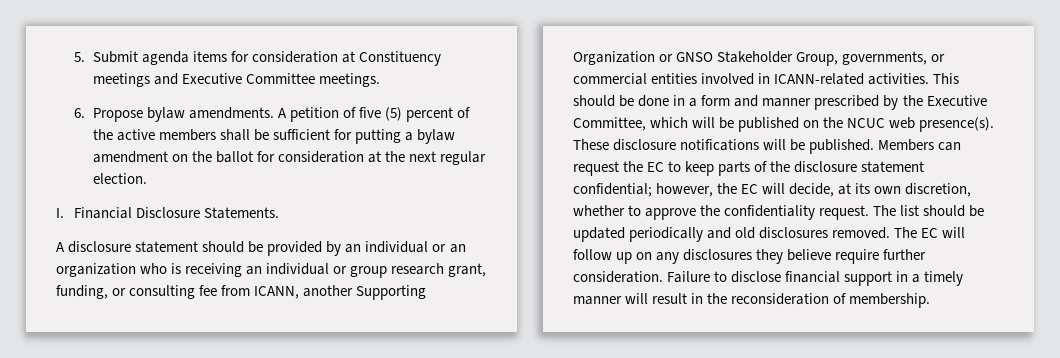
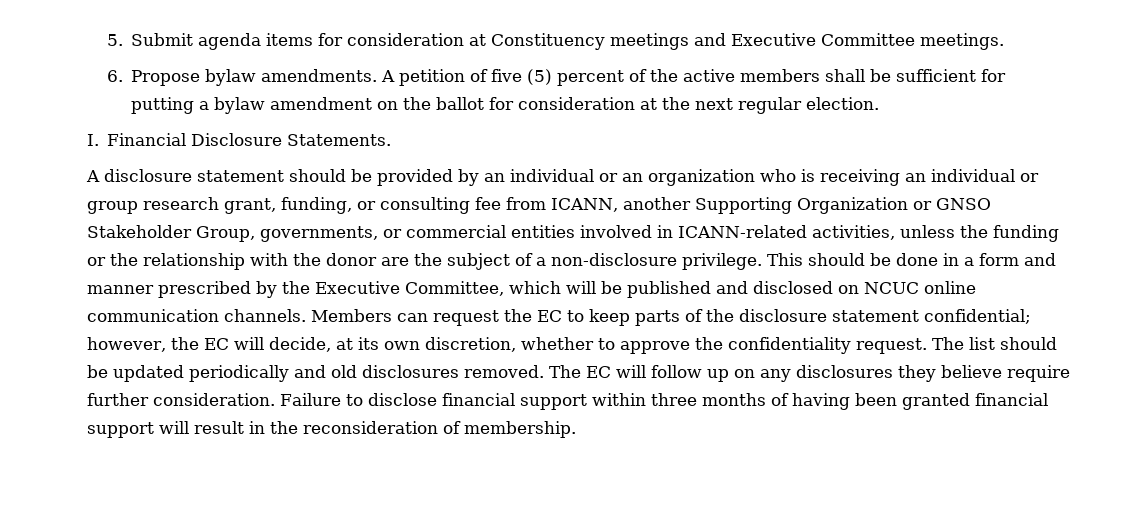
- A disclosure statement should be provided by an individual or an organization who is receiving an individual or group research grant, funding, or consulting fee from ICANN, another Supporting Organization or GNSO Stakeholder Group, governments, or commercial entities involved in ICANN-related activities.
+ A disclosure statement should be provided by an individual or an organization who is receiving an individual or group research grant, funding, or consulting fee from ICANN, another Supporting Organization or GNSO Stakeholder Group, governments, or commercial entities involved in ICANN-related activities, unless the funding or the relationship with the donor are the subject of a non-disclosure privilege.
- This should be done in a form and manner prescribed by the Executive Committee, which will be published on the NCUC web presence(s). These disclosure notifications will be published.
+ This should be done in a form and manner prescribed by the Executive Committee, which will be published and disclosed on NCUC online communication channels.
- Failure to disclose financial support in a timely manner will result in the reconsideration of membership.
+ Failure to disclose financial support within three months of having been granted financial support will result in the reconsideration of membership.

